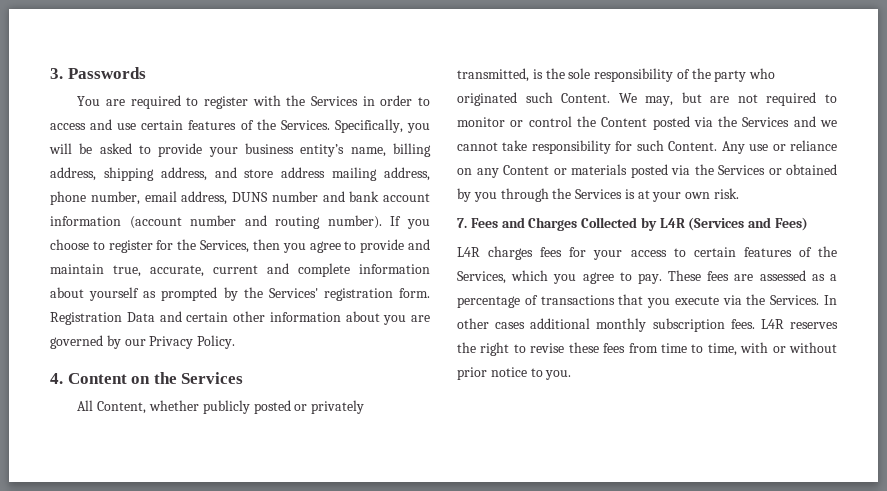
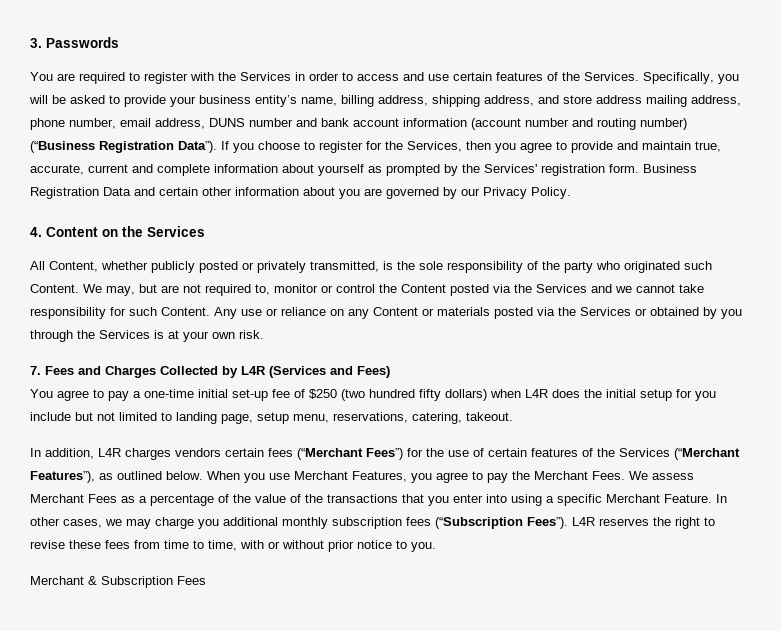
- Specifically, you will be asked to provide your business entity’s name, billing address, shipping address, and store address mailing address, phone number, email address, DUNS number and bank account information (account number and routing number).
+ Specifically, you will be asked to provide your business entity’s name, billing address, shipping address, and store address mailing address, phone number, email address, DUNS number and bank account information (account number and routing number) (“Business Registration Data”).
- Registration Data and certain other information about you are governed by our Privacy Policy.
+ Business Registration Data and certain other information about you are governed by our Privacy Policy.
- We may, but are not required to monitor or control the Content posted via the Services and we cannot take responsibility for such Content.
+ We may, but are not required to, monitor or control the Content posted via the Services and we cannot take responsibility for such Content.
- L4R charges fees for your access to certain features of the Services, which you agree to pay. These fees are assessed as a percentage of transactions that you execute via the Services. In other cases additional monthly subscription fees.
+ You agree to pay a one-time initial set-up fee of $250 (two hundred fifty dollars) when L4R does the initial setup for you include but not limited to landing page, setup menu, reservations, catering, takeout.
+ In addition, L4R charges vendors certain fees (“Merchant Fees”) for the use of certain features of the Services (“Merchant Features”), as outlined below. When you use Merchant Features, you agree to pay the Merchant Fees. We assess Merchant Fees as a percentage of the value of the transactions that you enter into using a specific Merchant Feature. In other cases, we may charge you additional monthly subscription fees (“Subscription Fees”).
+ Merchant & Subscription Fees

